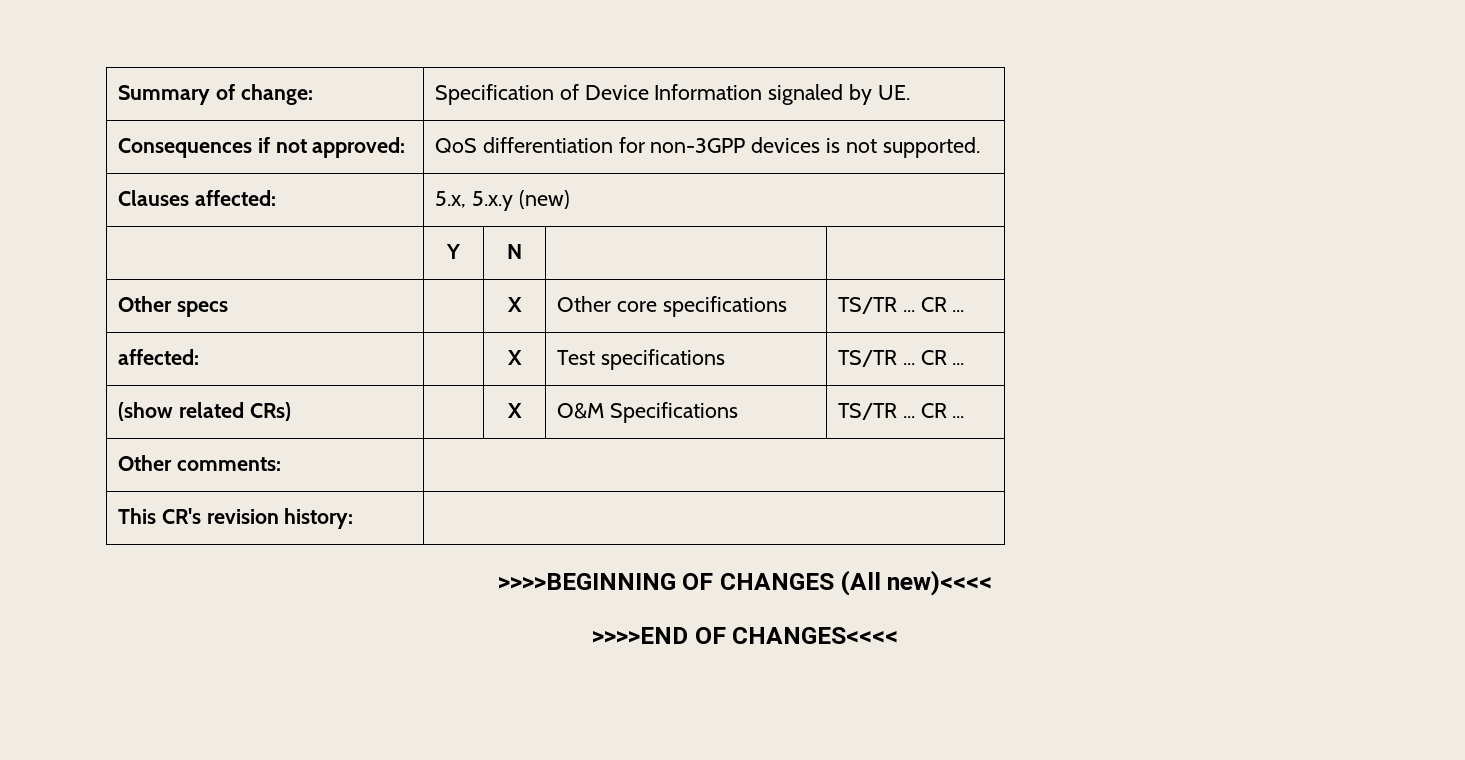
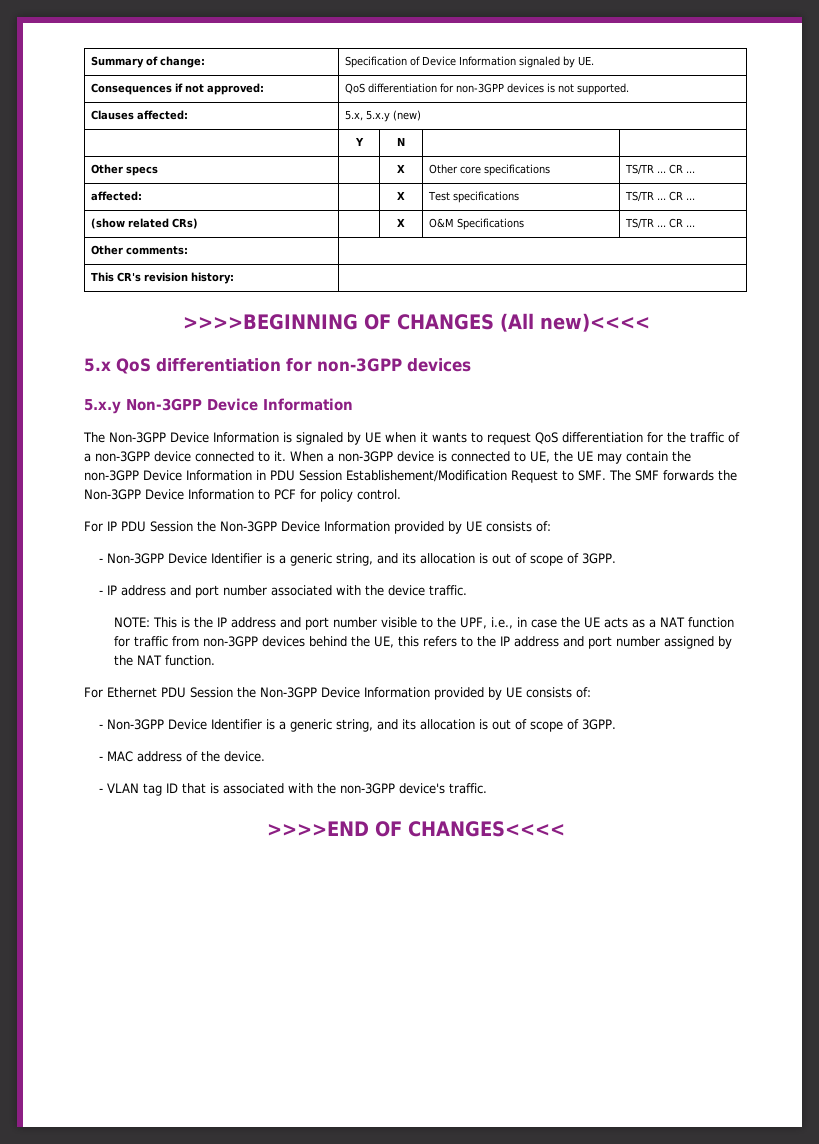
+ 5.x QoS differentiation for non-3GPP devices
+ 5.x.y Non-3GPP Device Information
+ The Non-3GPP Device Information is signaled by UE when it wants to request QoS differentiation for the traffic of a non-3GPP device connected to it. When a non-3GPP device is connected to UE, the UE may contain the non-3GPP Device Information in PDU Session Establishement/Modification Request to SMF. The SMF forwards the Non-3GPP Device Information to PCF for policy control.
+ For IP PDU Session the Non-3GPP Device Information provided by UE consists of:
+ - Non-3GPP Device Identifier is a generic string, and its allocation is out of scope of 3GPP.
+ - IP address and port number associated with the device traffic.
+ NOTE: This is the IP address and port number visible to the UPF, i.e., in case the UE acts as a NAT function for traffic from non-3GPP devices behind the UE, this refers to the IP address and port number assigned by the NAT function.
+ For Ethernet PDU Session the Non-3GPP Device Information provided by UE consists of:
+ - Non-3GPP Device Identifier is a generic string, and its allocation is out of scope of 3GPP.
+ - MAC address of the device.
+ - VLAN tag ID that is associated with the non-3GPP device's traffic.

